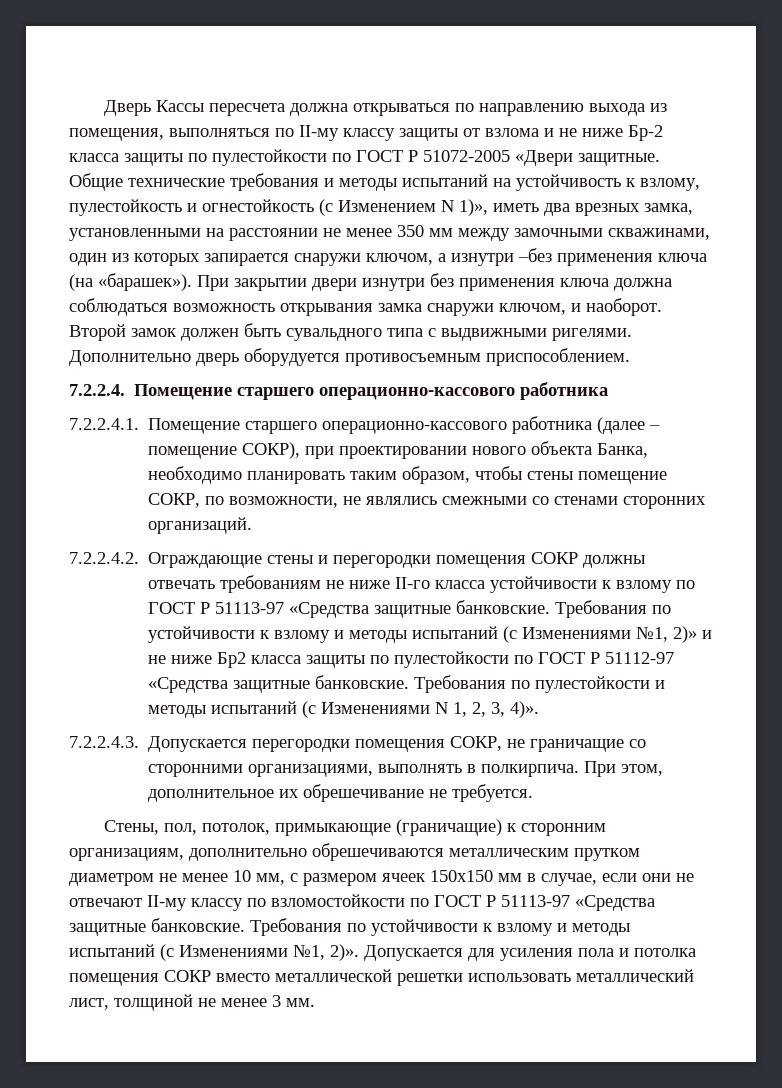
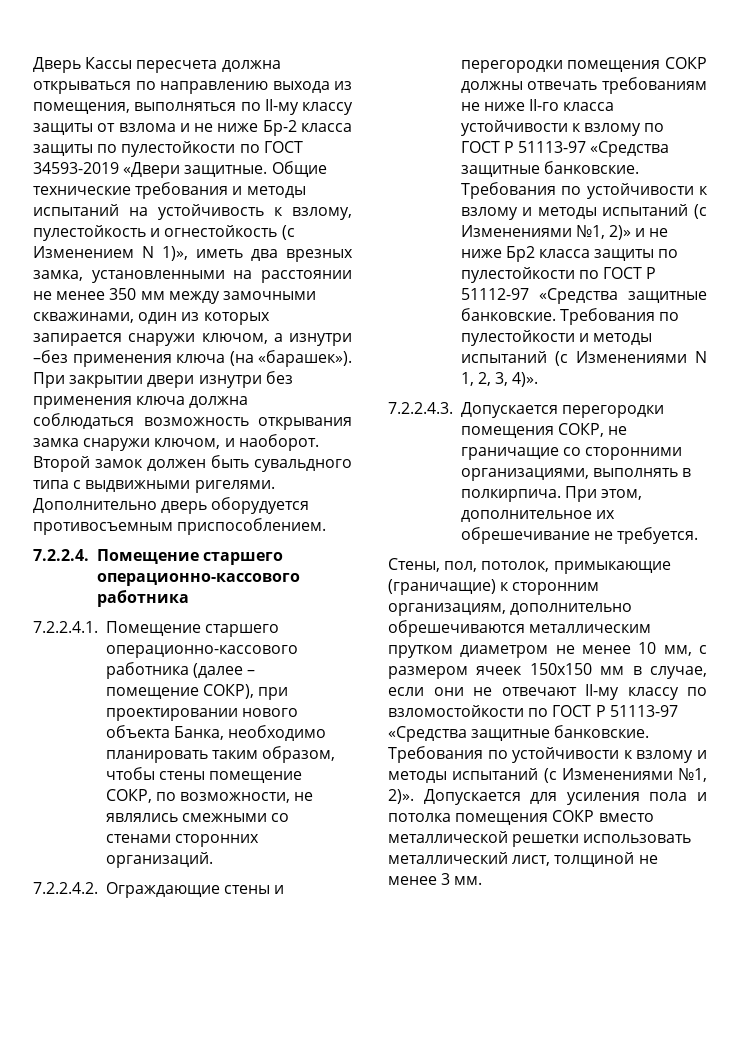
- Дверь Кассы пересчета должна открываться по направлению выхода из помещения, выполняться по II-му классу защиты от взлома и не ниже Бр-2 класса защиты по пулестойкости по ГОСТ Р 51072-2005 «Двери защитные.
+ Дверь Кассы пересчета должна открываться по направлению выхода из помещения, выполняться по II-му классу защиты от взлома и не ниже Бр-2 класса защиты по пулестойкости по ГОСТ 34593-2019 «Двери защитные.

